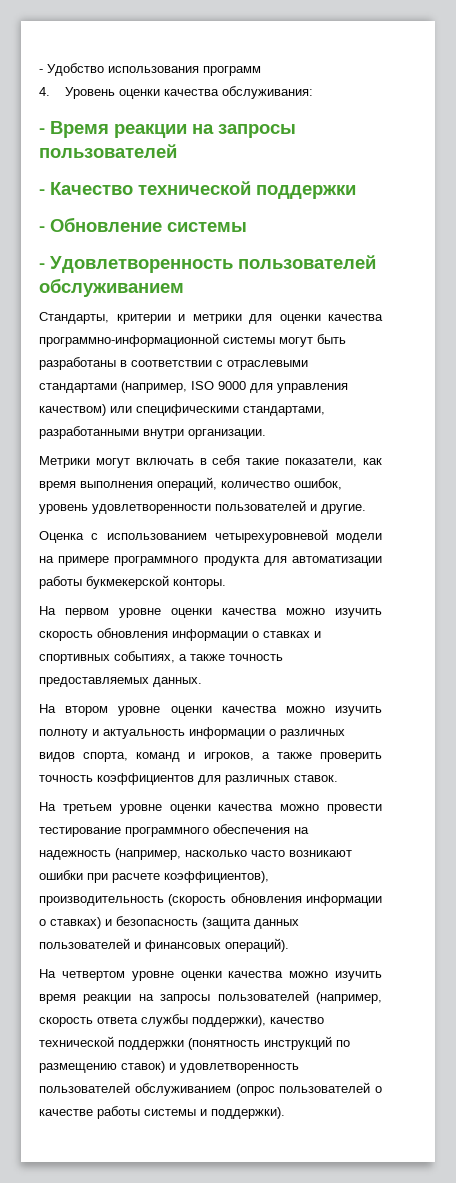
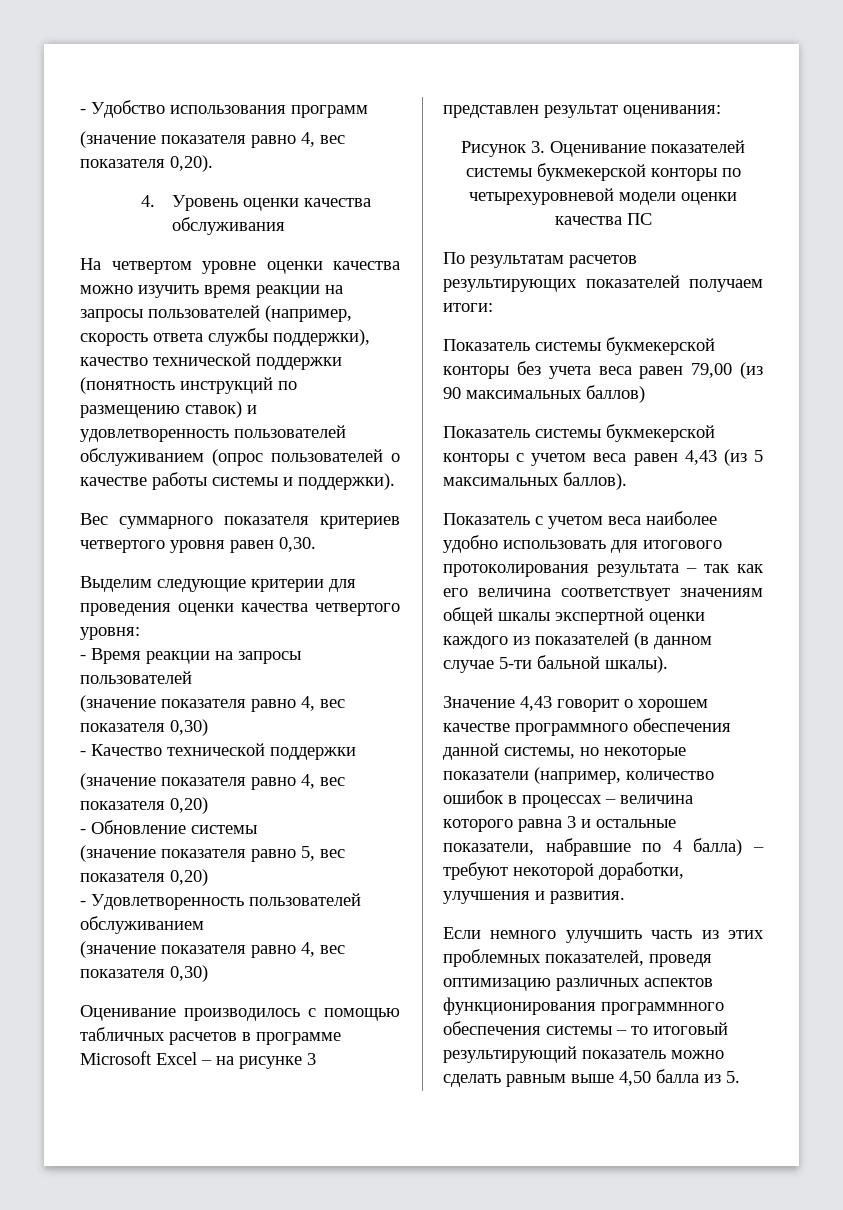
- 4. Уровень оценки качества обслуживания:
- - Время реакции на запросы пользователей
- - Качество технической поддержки
- - Обновление системы
- - Удовлетворенность пользователей обслуживанием
- Стандарты, критерии и метрики для оценки качества программно-информационной системы могут быть разработаны в соответствии с отраслевыми стандартами (например, ISO 9000 для управления качеством) или специфическими стандартами, разработанными внутри организации.
- Метрики могут включать в себя такие показатели, как время выполнения операций, количество ошибок, уровень удовлетворенности пользователей и другие.
- Оценка с использованием четырехуровневой модели на примере программного продукта для автоматизации работы букмекерской конторы.
- На первом уровне оценки качества можно изучить скорость обновления информации о ставках и спортивных событиях, а также точность предоставляемых данных.
- На втором уровне оценки качества можно изучить полноту и актуальность информации о различных видов спорта, команд и игроков, а также проверить точность коэффициентов для различных ставок.
- На третьем уровне оценки качества можно провести тестирование программного обеспечения на надежность (например, насколько часто возникают ошибки при расчете коэффициентов), производительность (скорость обновления информации о ставках) и безопасность (защита данных пользователей и финансовых операций).
+ (значение показателя равно 4, вес показателя 0,20).
+ 4. Уровень оценки качества обслуживания
+ Вес суммарного показателя критериев четвертого уровня равен 0,30.
+ Выделим следующие критерии для проведения оценки качества четвертого уровня:
+ - Время реакции на запросы пользователей
+ (значение показателя равно 4, вес показателя 0,30)
+ - Качество технической поддержки
+ (значение показателя равно 4, вес показателя 0,20)
+ - Обновление системы
+ (значение показателя равно 5, вес показателя 0,20)
+ - Удовлетворенность пользователей обслуживанием
+ (значение показателя равно 4, вес показателя 0,30)
+ Оценивание производилось с помощью табличных расчетов в программе Microsoft Excel – на рисунке 3 представлен результат оценивания:
+ Рисунок 3. Оценивание показателей системы букмекерской конторы по четырехуровневой модели оценки качества ПС
+ По результатам расчетов результирующих показателей получаем итоги:
+ Показатель системы букмекерской конторы без учета веса равен 79,00 (из 90 максимальных баллов)
+ Показатель системы букмекерской конторы с учетом веса равен 4,43 (из 5 максимальных баллов).
+ Показатель с учетом веса наиболее удобно использовать для итогового протоколирования результата – так как его величина соответствует значениям общей шкалы экспертной оценки каждого из показателей (в данном случае 5-ти бальной шкалы).
+ Значение 4,43 говорит о хорошем качестве программного обеспечения данной системы, но некоторые показатели (например, количество ошибок в процессах – величина которого равна 3 и остальные показатели, набравшие по 4 балла) – требуют некоторой доработки, улучшения и развития.
+ Если немного улучшить часть из этих проблемных показателей, проведя оптимизацию различных аспектов функционирования программнного обеспечения системы – то итоговый результирующий показатель можно сделать равным выше 4,50 балла из 5.

